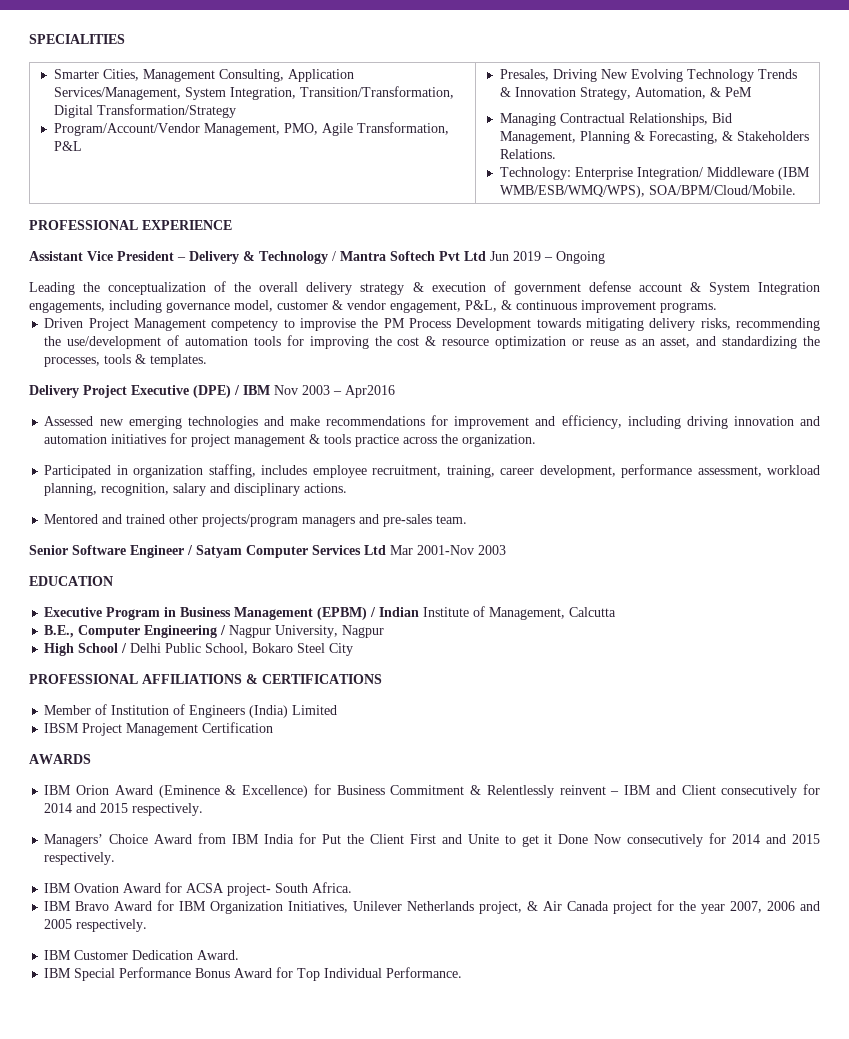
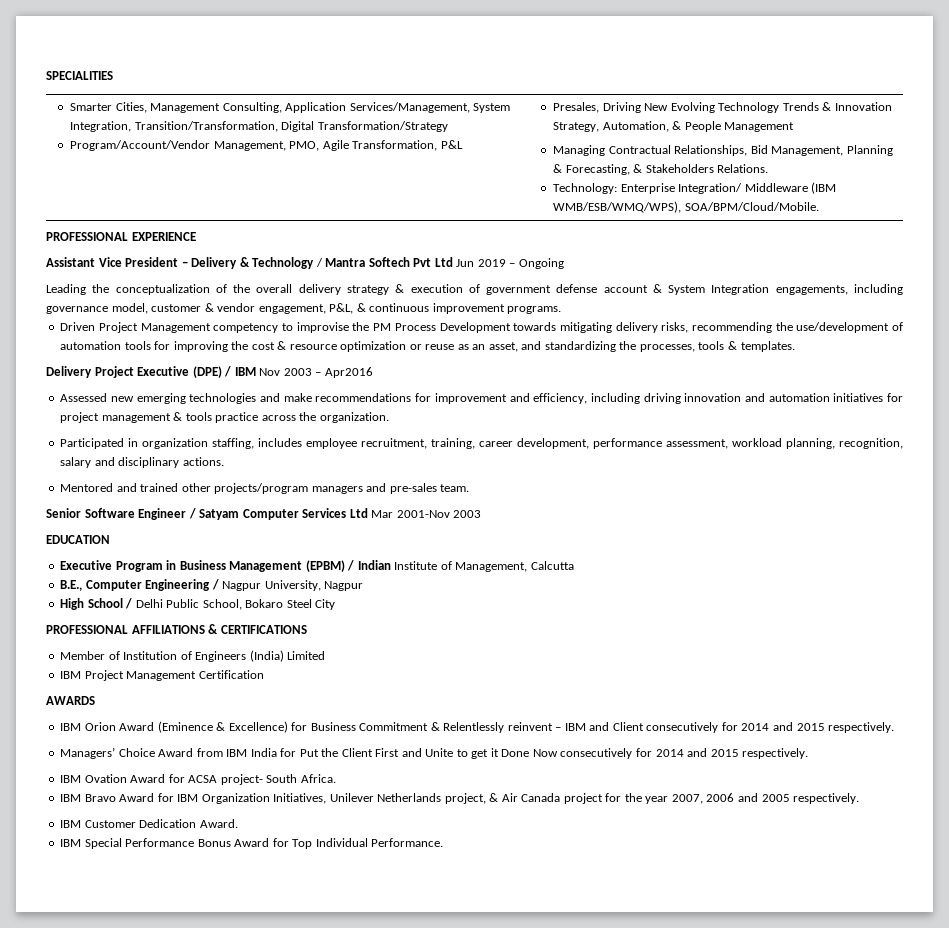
- Presales, Driving New Evolving Technology Trends & Innovation Strategy, Automation, & PeM
+ Presales, Driving New Evolving Technology Trends & Innovation Strategy, Automation, & People Management
- IBSM Project Management Certification
+ IBM Project Management Certification

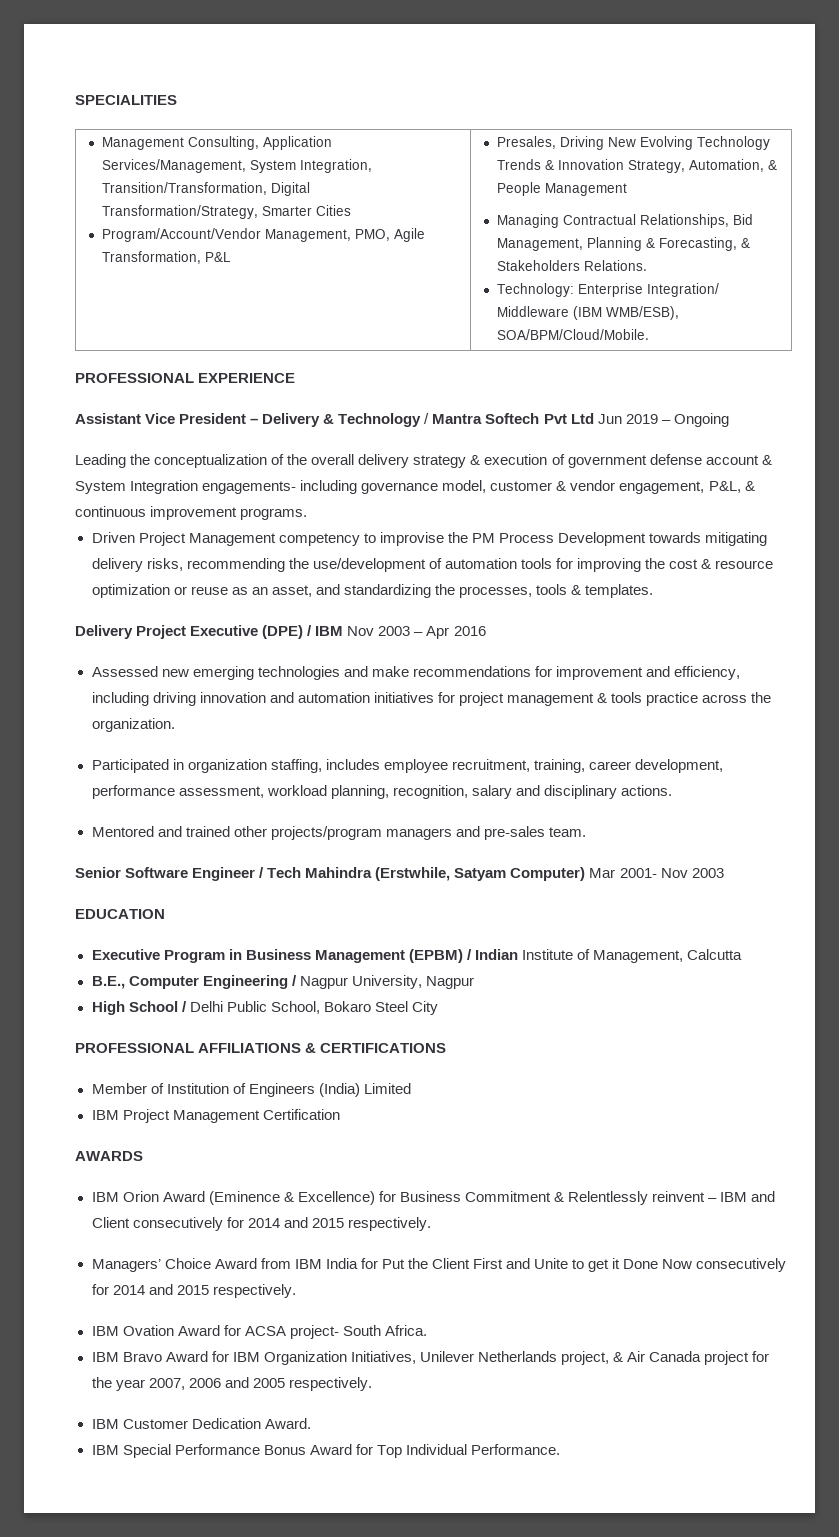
- Smarter Cities, Management Consulting, Application Services/Management, System Integration, Transition/Transformation, Digital Transformation/Strategy
+ Management Consulting, Application Services/Management, System Integration, Transition/Transformation, Digital Transformation/Strategy, Smarter Cities
- Technology: Enterprise Integration/ Middleware (IBM WMB/ESB/WMQ/WPS), SOA/BPM/Cloud/Mobile.
+ Technology: Enterprise Integration/ Middleware (IBM WMB/ESB), SOA/BPM/Cloud/Mobile.
- Leading the conceptualization of the overall delivery strategy & execution of government defense account & System Integration engagements, including governance model, customer & vendor engagement, P&L, & continuous improvement programs.
+ Leading the conceptualization of the overall delivery strategy & execution of government defense account & System Integration engagements- including governance model, customer & vendor engagement, P&L, & continuous improvement programs.
- Delivery Project Executive (DPE) / IBM Nov 2003 – Apr2016
+ Delivery Project Executive (DPE) / IBM Nov 2003 – Apr 2016
- Senior Software Engineer / Satyam Computer Services Ltd Mar 2001-Nov 2003
+ Senior Software Engineer / Tech Mahindra (Erstwhile, Satyam Computer) Mar 2001- Nov 2003

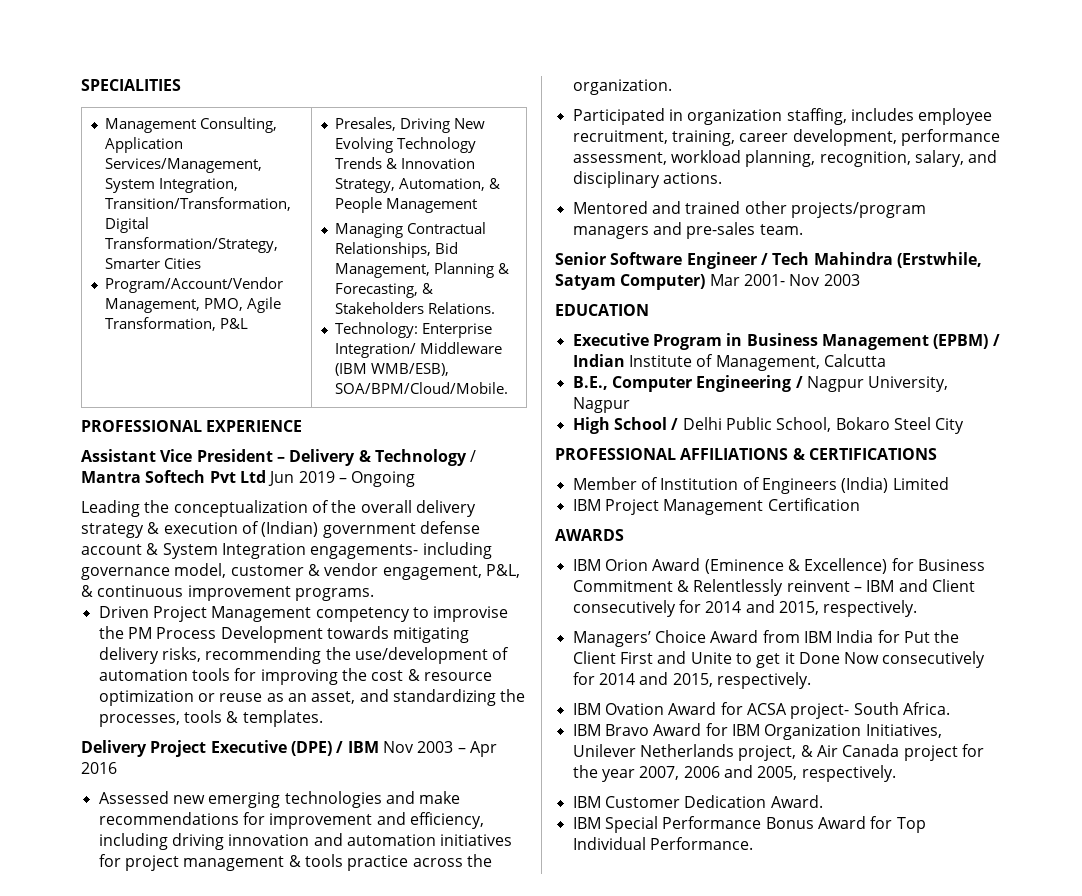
- Leading the conceptualization of the overall delivery strategy & execution of government defense account & System Integration engagements- including governance model, customer & vendor engagement, P&L, & continuous improvement programs.
+ Leading the conceptualization of the overall delivery strategy & execution of (Indian) government defense account & System Integration engagements- including governance model, customer & vendor engagement, P&L, & continuous improvement programs.
- Participated in organization staffing, includes employee recruitment, training, career development, performance assessment, workload planning, recognition, salary and disciplinary actions.
+ Participated in organization staffing, includes employee recruitment, training, career development, performance assessment, workload planning, recognition, salary, and disciplinary actions.
- IBM Orion Award (Eminence & Excellence) for Business Commitment & Relentlessly reinvent – IBM and Client consecutively for 2014 and 2015 respectively.
+ IBM Orion Award (Eminence & Excellence) for Business Commitment & Relentlessly reinvent – IBM and Client consecutively for 2014 and 2015, respectively.
- Managers’ Choice Award from IBM India for Put the Client First and Unite to get it Done Now consecutively for 2014 and 2015 respectively.
+ Managers’ Choice Award from IBM India for Put the Client First and Unite to get it Done Now consecutively for 2014 and 2015, respectively.
- IBM Bravo Award for IBM Organization Initiatives, Unilever Netherlands project, & Air Canada project for the year 2007, 2006 and 2005 respectively.
+ IBM Bravo Award for IBM Organization Initiatives, Unilever Netherlands project, & Air Canada project for the year 2007, 2006 and 2005, respectively.

